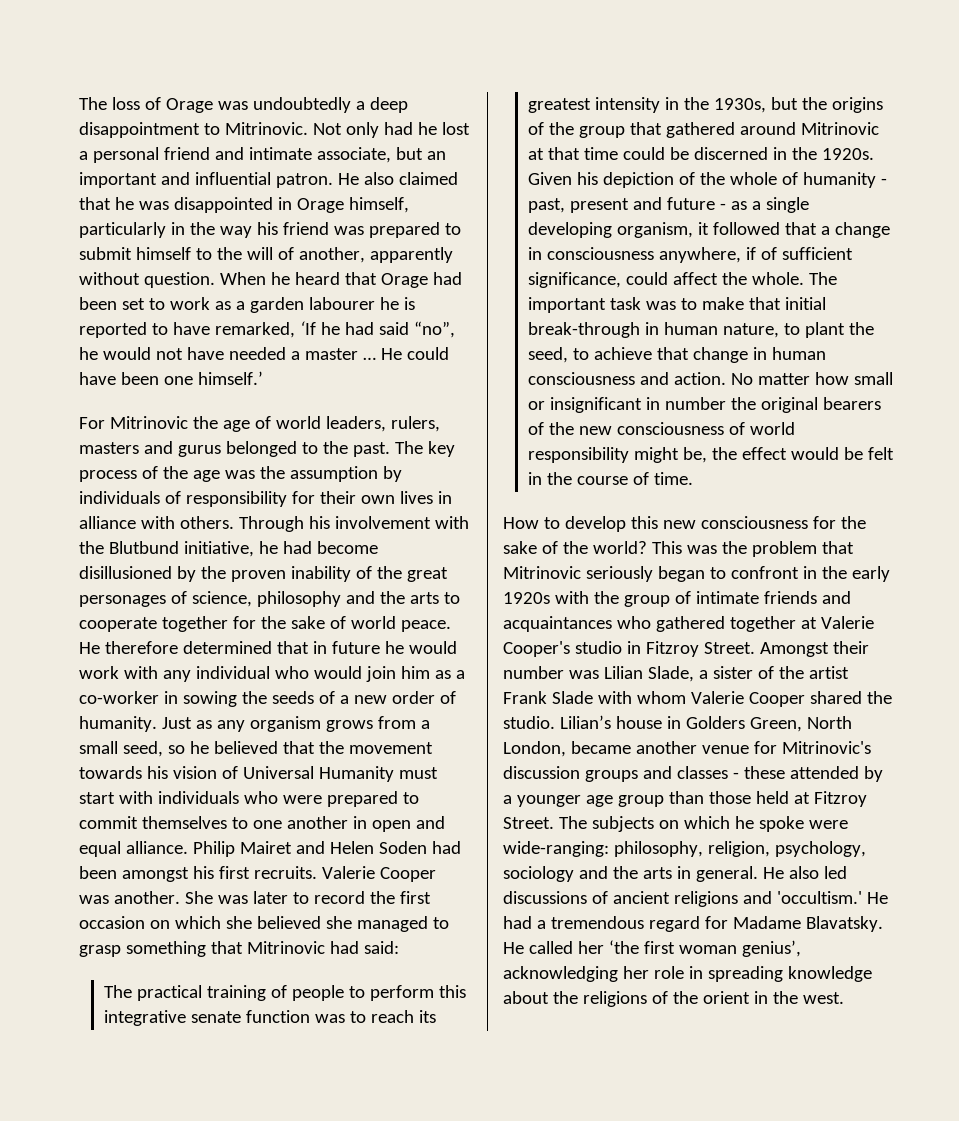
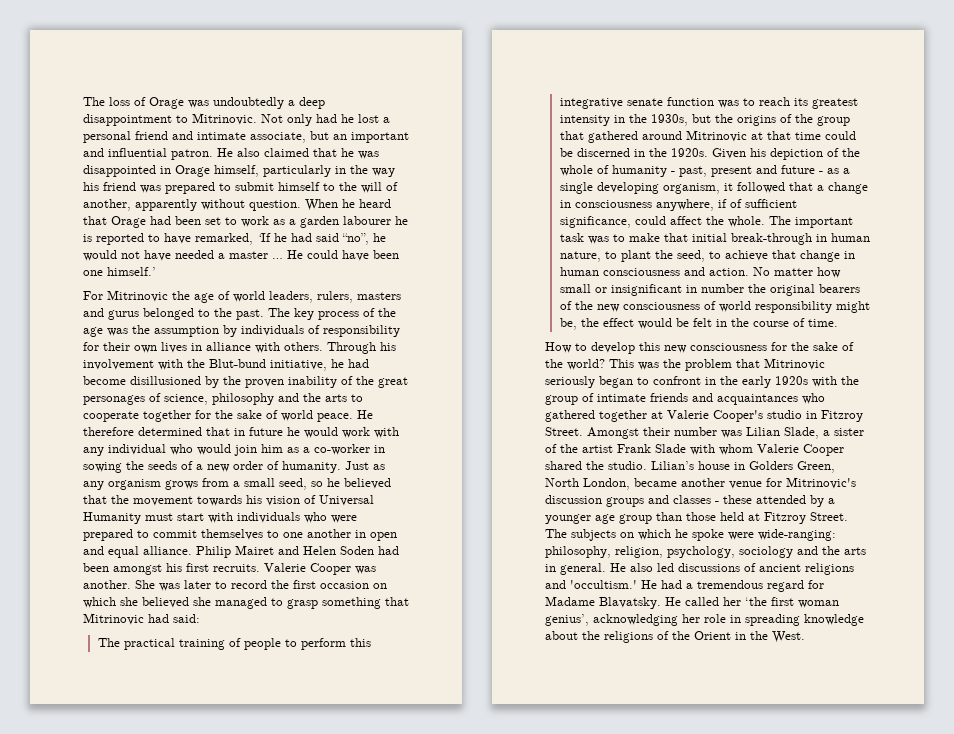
- Through his involvement with the Blutbund initiative, he had become disillusioned by the proven inability of the great personages of science, philosophy and the arts to cooperate together for the sake of world peace.
+ Through his involvement with the Blut-bund initiative, he had become disillusioned by the proven inability of the great personages of science, philosophy and the arts to cooperate together for the sake of world peace.
- He called her ‘the first woman genius’, acknowledging her role in spreading knowledge about the religions of the orient in the west.
+ He called her ‘the first woman genius’, acknowledging her role in spreading knowledge about the religions of the Orient in the West.

